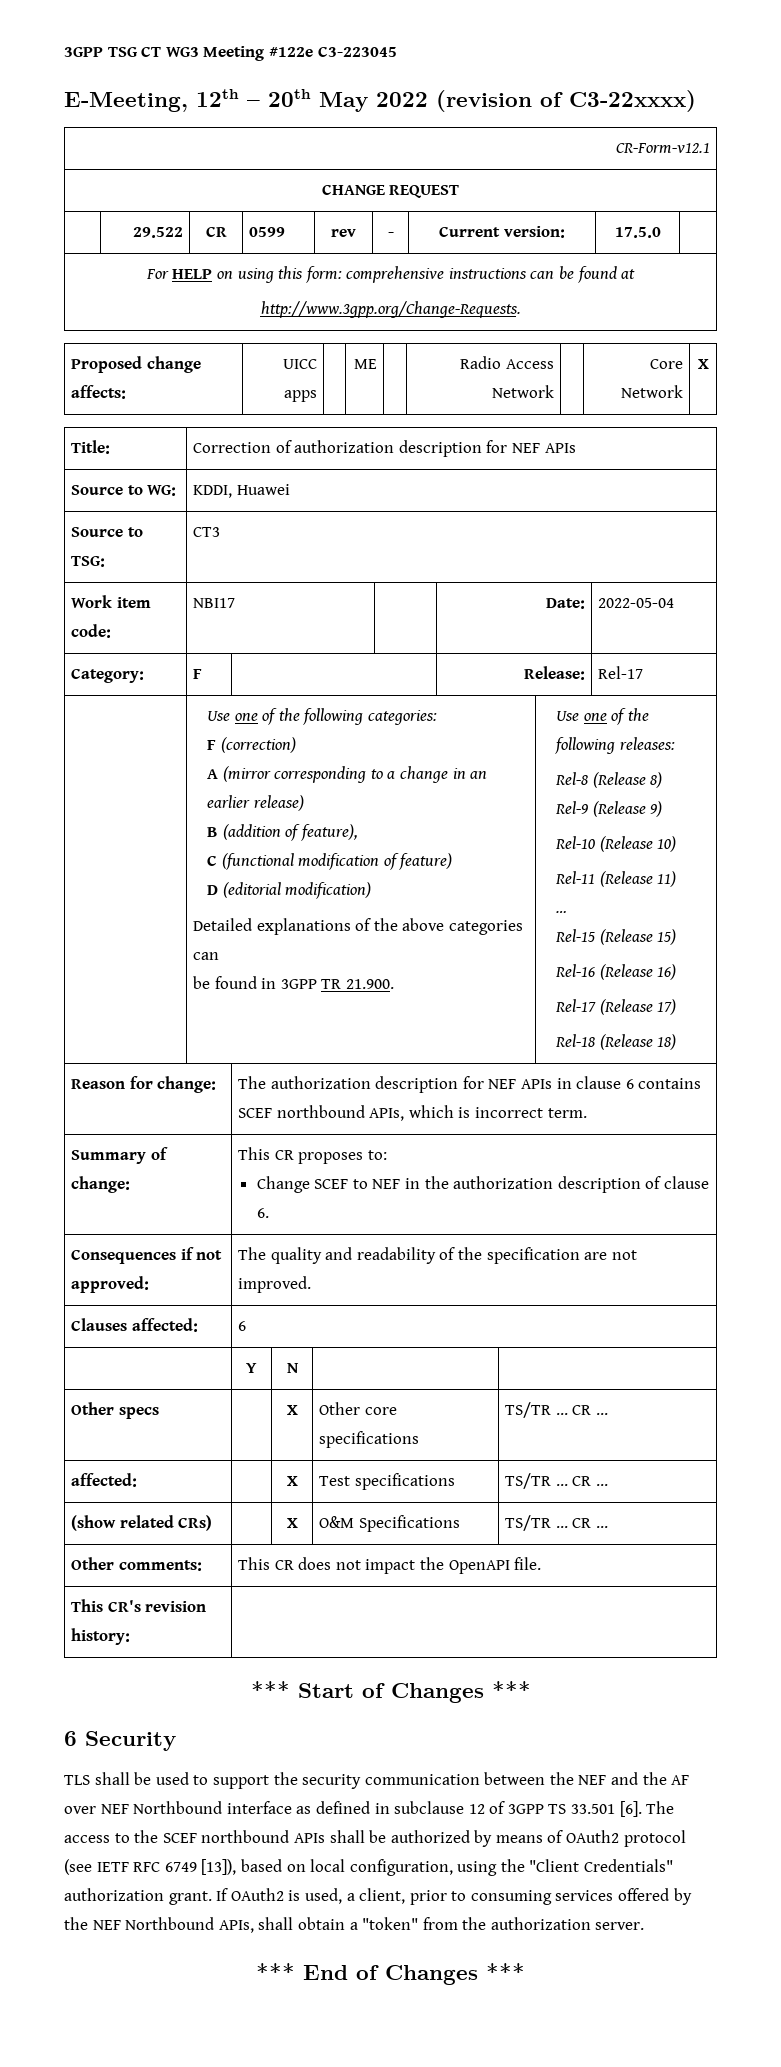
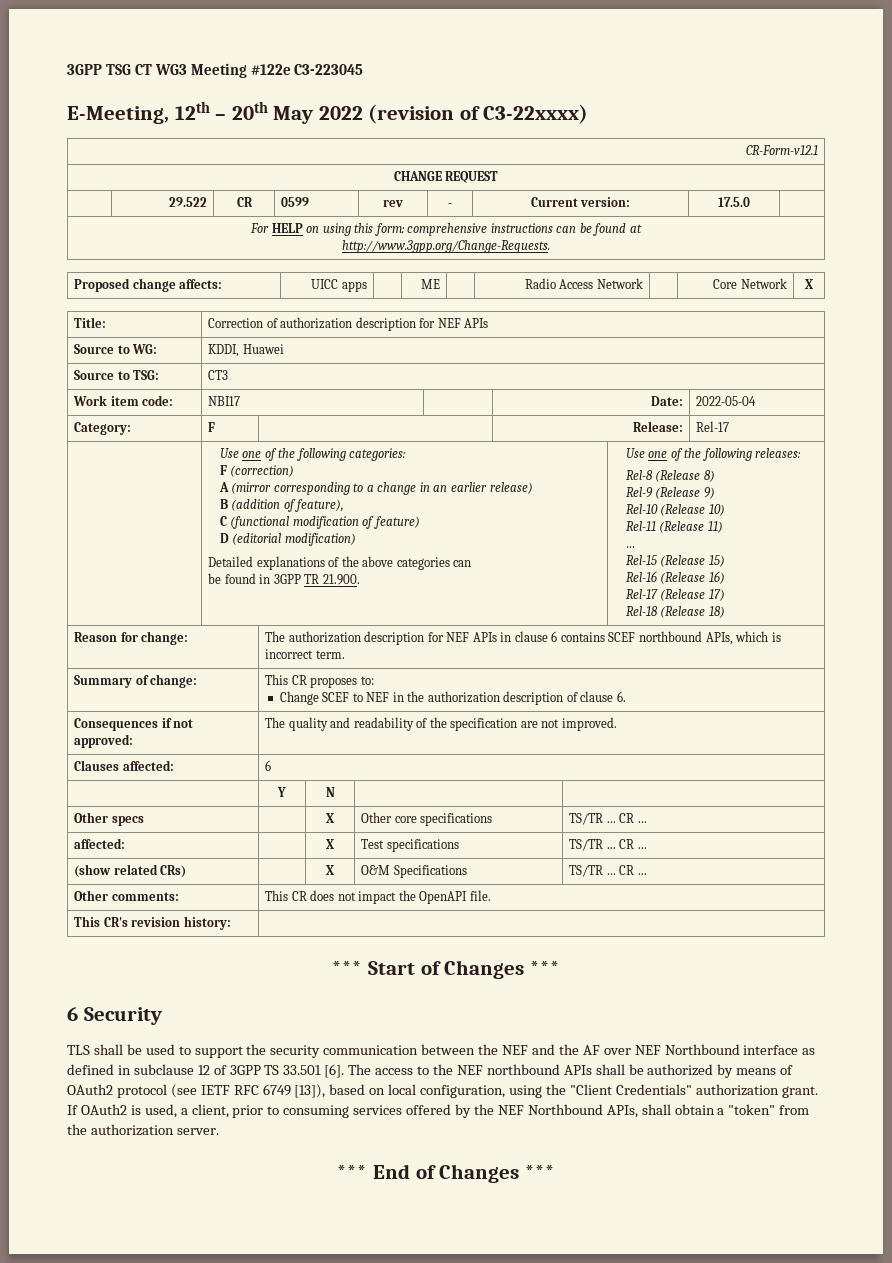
- The access to the SCEF northbound APIs shall be authorized by means of OAuth2 protocol (see IETF RFC 6749 [13]), based on local configuration, using the "Client Credentials" authorization grant.
+ The access to the NEF northbound APIs shall be authorized by means of OAuth2 protocol (see IETF RFC 6749 [13]), based on local configuration, using the "Client Credentials" authorization grant.

